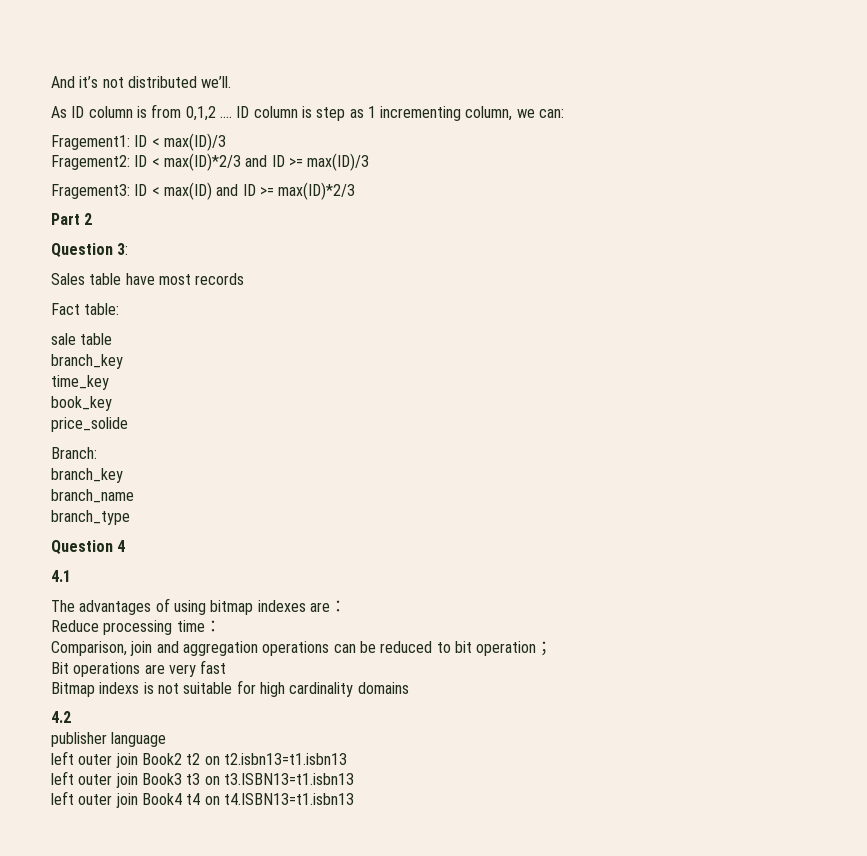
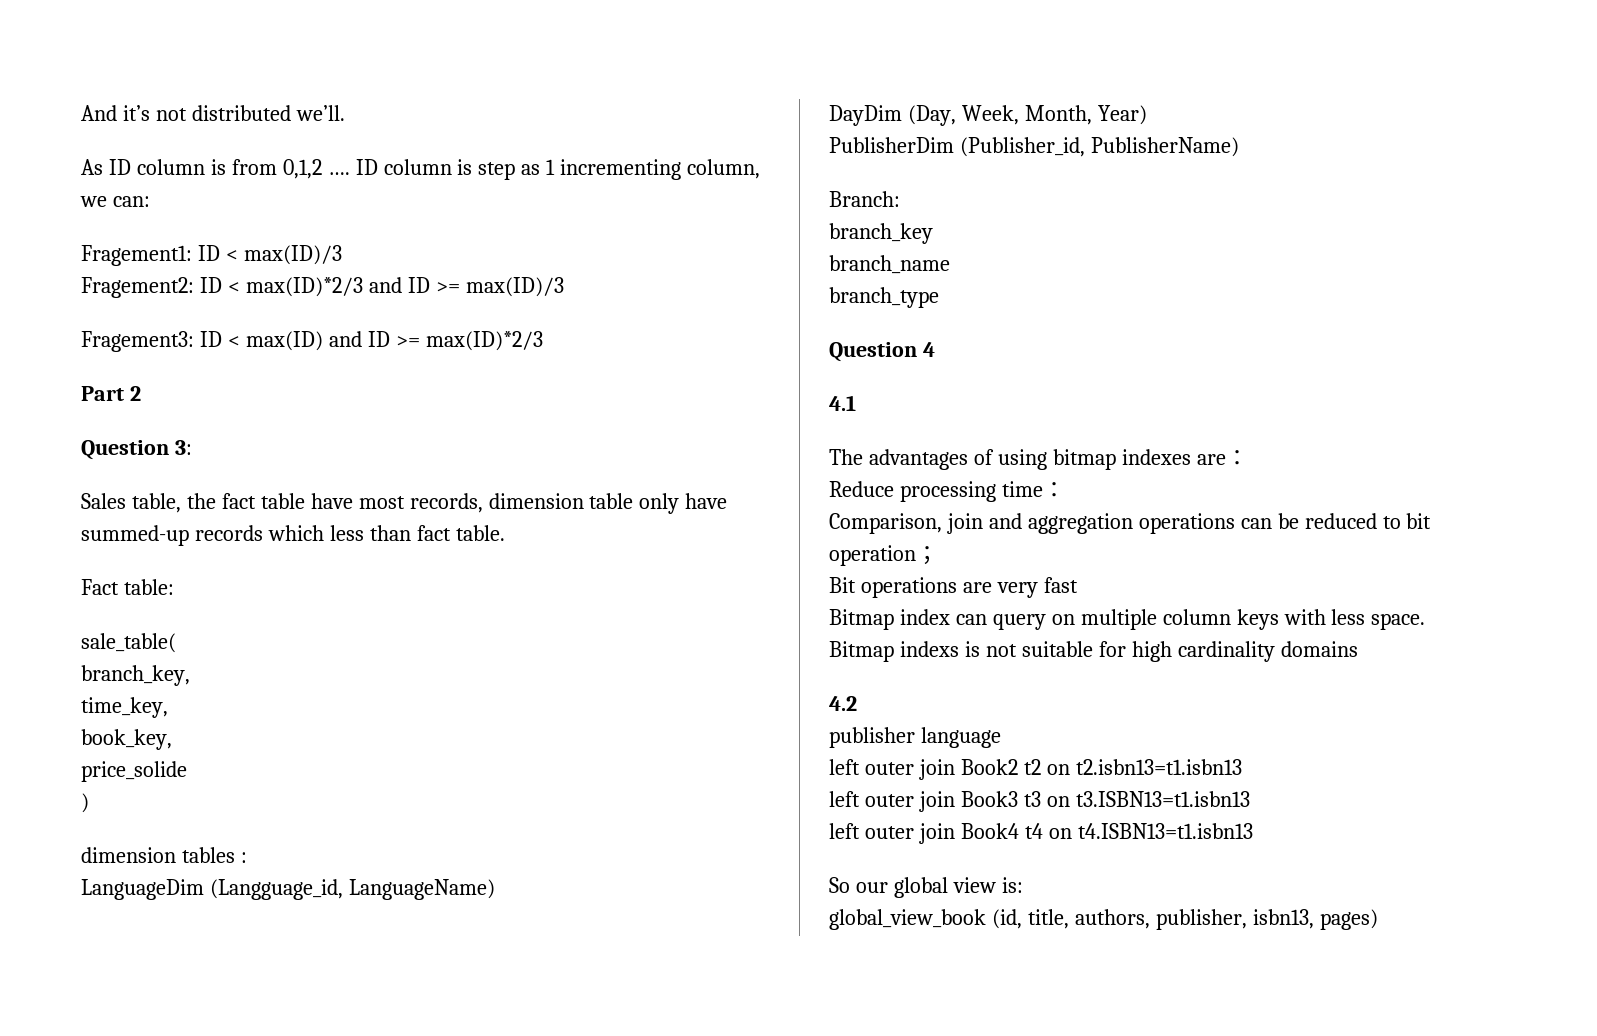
- Sales table have most records
+ Sales table, the fact table have most records, dimension table only have summed-up records which less than fact table.
  Fact table:
- sale table
- branch_key
- time_key
- book_key
+ sale_table(
+ branch_key,
+ time_key,
+ book_key,
  price_solide
+ )
+ dimension tables :
+ LanguageDim (Langguage_id, LanguageName)
+ DayDim (Day, Week, Month, Year)
+ PublisherDim (Publisher_id, PublisherName)
+ Bitmap index can query on multiple column keys with less space.
+ So our global view is:
+ global_view_book (id, title, authors, publisher, isbn13, pages)

